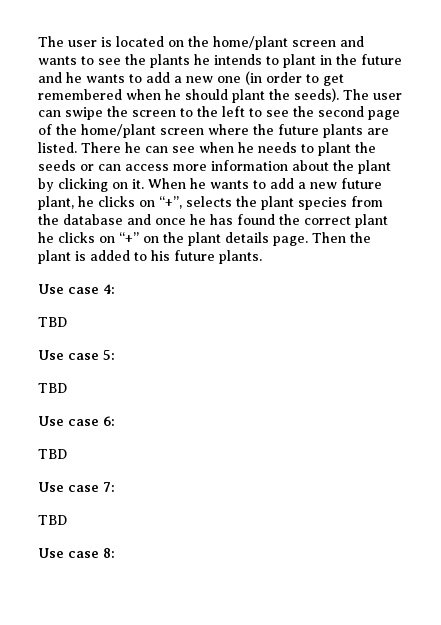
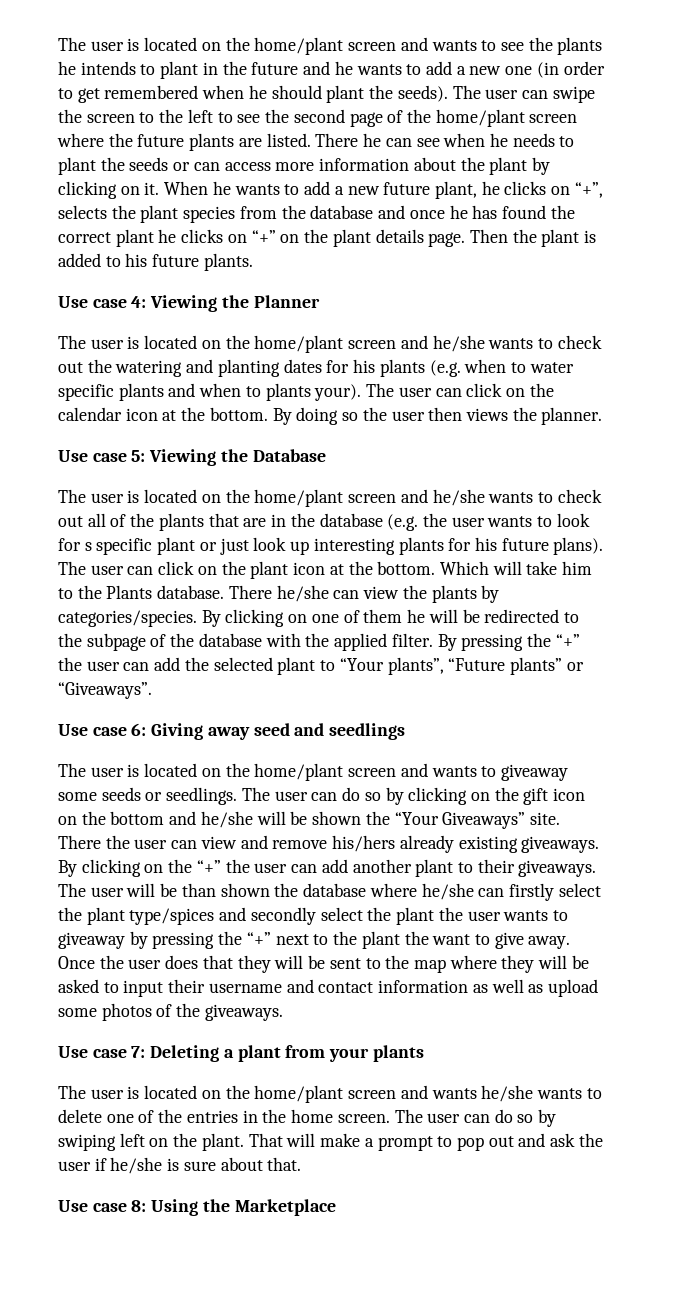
- Use case 4:
- TBD
- Use case 5:
- TBD
- Use case 6:
- TBD
- Use case 7:
- TBD
+ Use case 4: Viewing the Planner
+ The user is located on the home/plant screen and he/she wants to check out the watering and planting dates for his plants (e.g. when to water specific plants and when to plants your). The user can click on the calendar icon at the bottom. By doing so the user then views the planner.
+ Use case 5: Viewing the Database
+ The user is located on the home/plant screen and he/she wants to check out all of the plants that are in the database (e.g. the user wants to look for s specific plant or just look up interesting plants for his future plans). The user can click on the plant icon at the bottom. Which will take him to the Plants database. There he/she can view the plants by categories/species. By clicking on one of them he will be redirected to the subpage of the database with the applied filter. By pressing the “+” the user can add the selected plant to “Your plants”, “Future plants” or “Giveaways”.
+ Use case 6: Giving away seed and seedlings
+ The user is located on the home/plant screen and wants to giveaway some seeds or seedlings. The user can do so by clicking on the gift icon on the bottom and he/she will be shown the “Your Giveaways” site. There the user can view and remove his/hers already existing giveaways. By clicking on the “+” the user can add another plant to their giveaways. The user will be than shown the database where he/she can firstly select the plant type/spices and secondly select the plant the user wants to giveaway by pressing the “+” next to the plant the want to give away. Once the user does that they will be sent to the map where they will be asked to input their username and contact information as well as upload some photos of the giveaways.
+ Use case 7: Deleting a plant from your plants
+ The user is located on the home/plant screen and wants he/she wants to delete one of the entries in the home screen. The user can do so by swiping left on the plant. That will make a prompt to pop out and ask the user if he/she is sure about that.
- Use case 8:
+ Use case 8: Using the Marketplace

